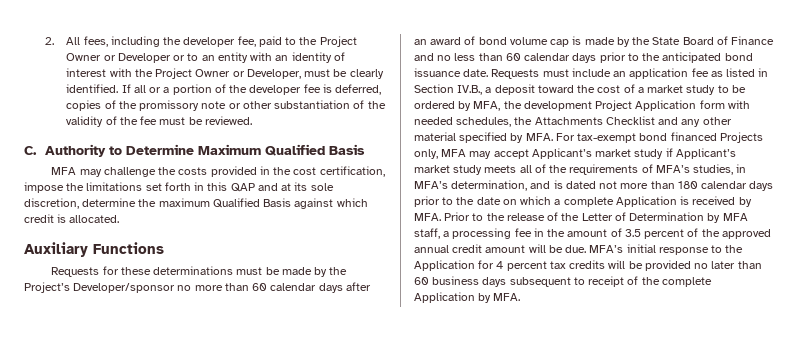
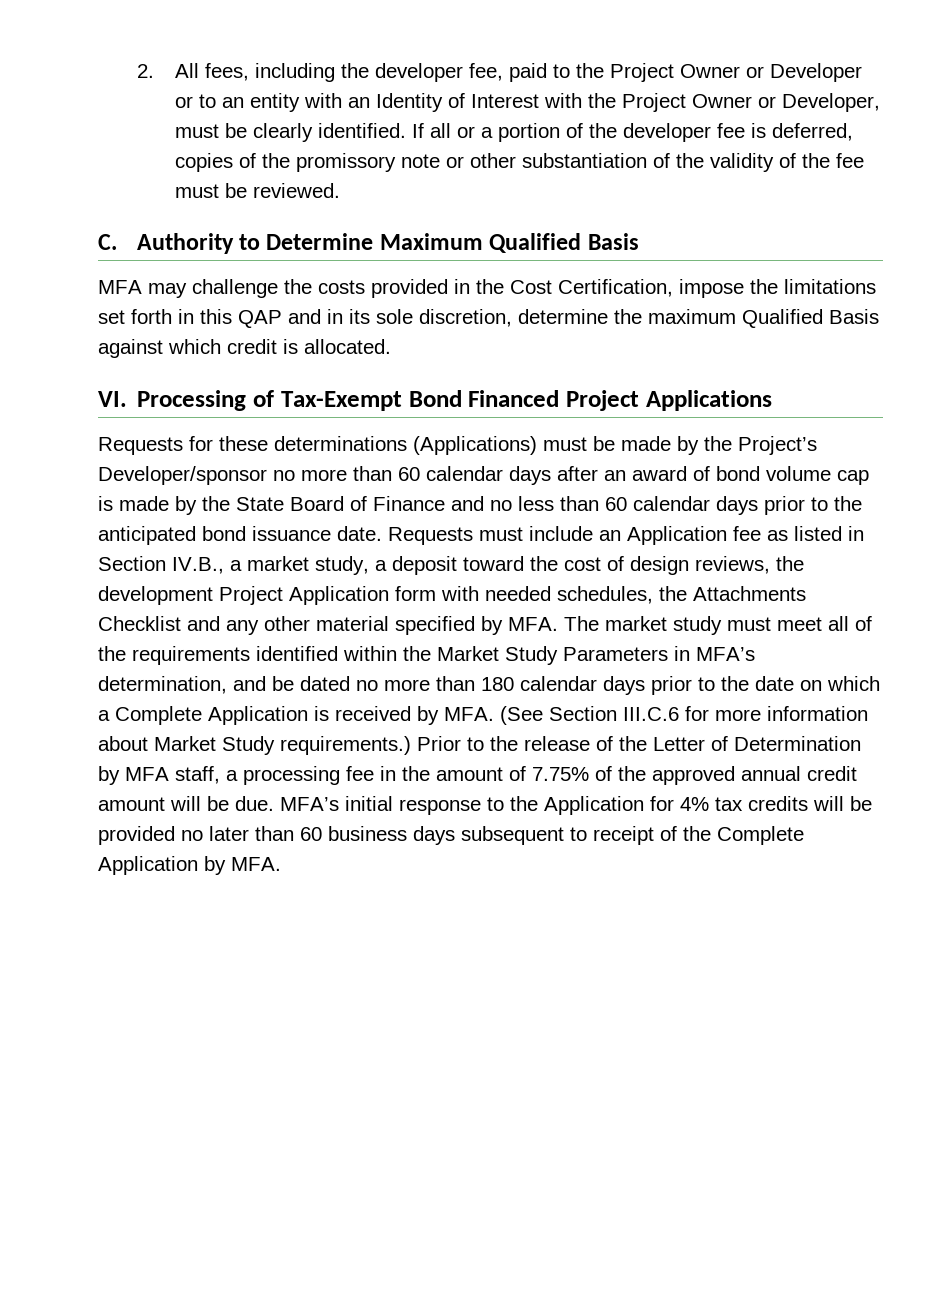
- 2. All fees, including the developer fee, paid to the Project Owner or Developer or to an entity with an identity of interest with the Project Owner or Developer, must be clearly identified.
+ 2. All fees, including the developer fee, paid to the Project Owner or Developer or to an entity with an Identity of Interest with the Project Owner or Developer, must be clearly identified.
- MFA may challenge the costs provided in the cost certification, impose the limitations set forth in this QAP and at its sole discretion, determine the maximum Qualified Basis against which credit is allocated.
+ MFA may challenge the costs provided in the Cost Certification, impose the limitations set forth in this QAP and in its sole discretion, determine the maximum Qualified Basis against which credit is allocated.
- Auxiliary Functions
+ VI. Processing of Tax-Exempt Bond Financed Project Applications
- Requests for these determinations must be made by the Project’s Developer/sponsor no more than 60 calendar days after an award of bond volume cap is made by the State Board of Finance and no less than 60 calendar days prior to the anticipated bond issuance date.
+ Requests for these determinations (Applications) must be made by the Project’s Developer/sponsor no more than 60 calendar days after an award of bond volume cap is made by the State Board of Finance and no less than 60 calendar days prior to the anticipated bond issuance date.
- Requests must include an application fee as listed in Section IV.B., a deposit toward the cost of a market study to be ordered by MFA, the development Project Application form with needed schedules, the Attachments Checklist and any other material specified by MFA. For tax-exempt bond financed Projects only, MFA may accept Applicant’s market study if Applicant’s market study meets all of the requirements of MFA’s studies, in MFA’s determination, and is dated not more than 180 calendar days prior to the date on which a complete Application is received by MFA. Prior to the release of the Letter of Determination by MFA staff, a processing fee in the amount of 3.5 percent of the approved annual credit amount will be due.
+ Requests must include an Application fee as listed in Section IV.B., a market study, a deposit toward the cost of design reviews, the development Project Application form with needed schedules, the Attachments Checklist and any other material specified by MFA. The market study must meet all of the requirements identified within the Market Study Parameters in MFA’s determination, and be dated no more than 180 calendar days prior to the date on which a Complete Application is received by MFA. (See Section III.C.6 for more information about Market Study requirements.) Prior to the release of the Letter of Determination by MFA staff, a processing fee in the amount of 7.75% of the approved annual credit amount will be due.
- MFA’s initial response to the Application for 4 percent tax credits will be provided no later than 60 business days subsequent to receipt of the complete Application by MFA.
+ MFA’s initial response to the Application for 4% tax credits will be provided no later than 60 business days subsequent to receipt of the Complete Application by MFA.

